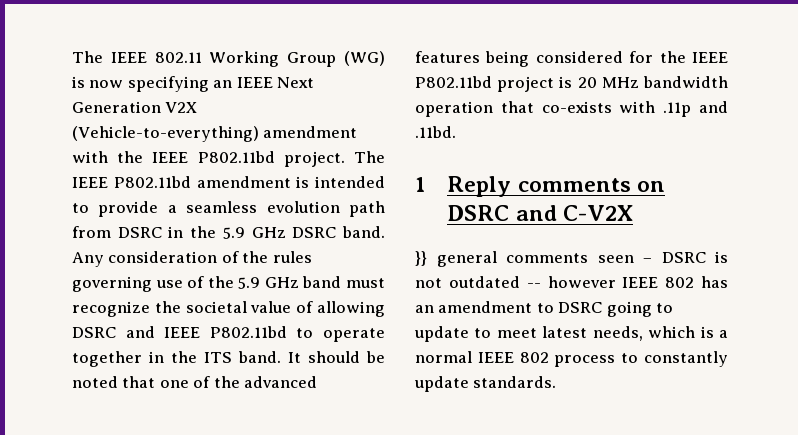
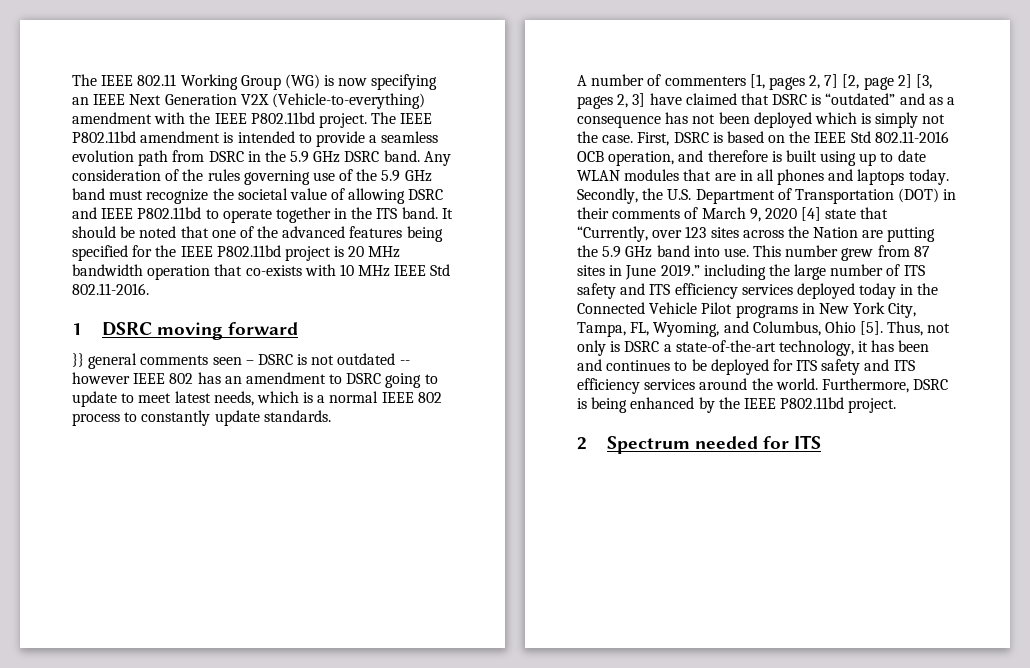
- It should be noted that one of the advanced features being considered for the IEEE P802.11bd project is 20 MHz bandwidth operation that co-exists with .11p and .11bd.
- 1 Reply comments on DSRC and C-V2X
+ It should be noted that one of the advanced features being specified for the IEEE P802.11bd project is 20 MHz bandwidth operation that co-exists with 10 MHz IEEE Std 802.11-2016.
+ 1 DSRC moving forward
+ A number of commenters [1, pages 2, 7] [2, page 2] [3, pages 2, 3] have claimed that DSRC is “outdated” and as a consequence has not been deployed which is simply not the case. First, DSRC is based on the IEEE Std 802.11-2016 OCB operation, and therefore is built using up to date WLAN modules that are in all phones and laptops today. Secondly, the U.S. Department of Transportation (DOT) in their comments of March 9, 2020 [4] state that “Currently, over 123 sites across the Nation are putting the 5.9 GHz band into use. This number grew from 87 sites in June 2019.” including the large number of ITS safety and ITS efficiency services deployed today in the Connected Vehicle Pilot programs in New York City, Tampa, FL, Wyoming, and Columbus, Ohio [5]. Thus, not only is DSRC a state-of-the-art technology, it has been and continues to be deployed for ITS safety and ITS efficiency services around the world. Furthermore, DSRC is being enhanced by the IEEE P802.11bd project.
+ 2 Spectrum needed for ITS

